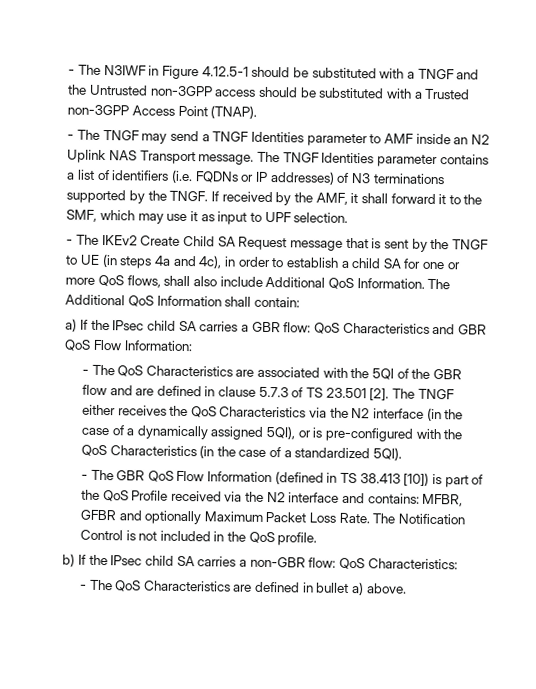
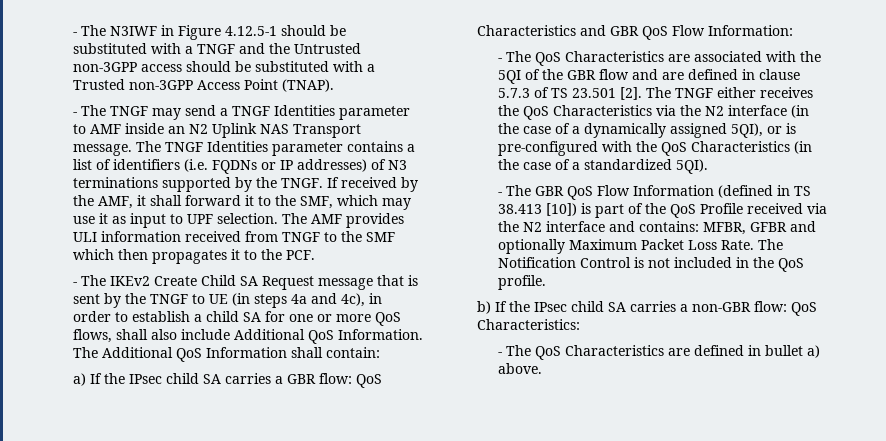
+ The AMF provides ULI information received from TNGF to the SMF which then propagates it to the PCF.

